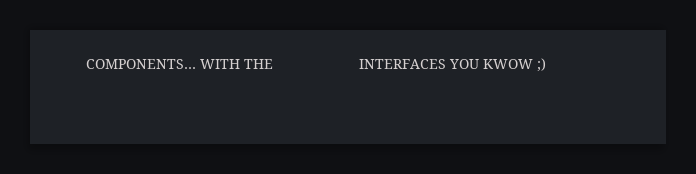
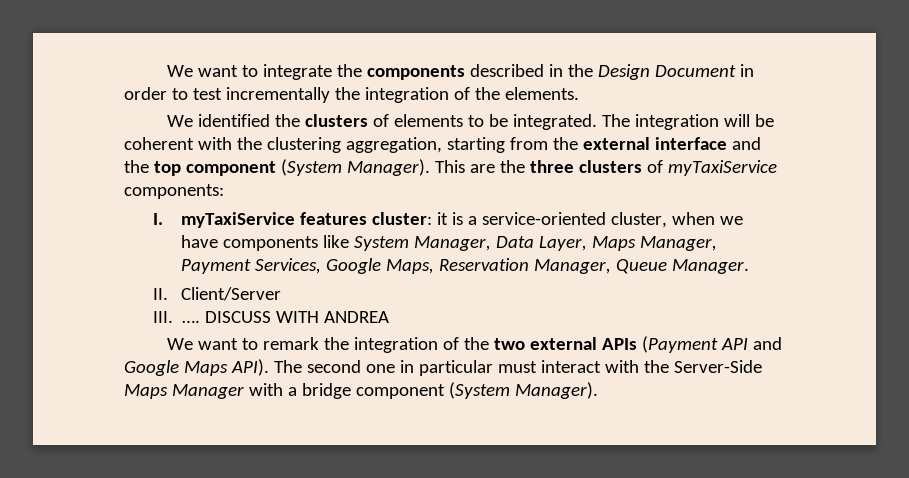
- COMPONENTS… WITH THE INTERFACES YOU KWOW ;)
+ We want to integrate the components described in the Design Document in order to test incrementally the integration of the elements.
+ We identified the clusters of elements to be integrated. The integration will be coherent with the clustering aggregation, starting from the external interface and the top component (System Manager). This are the three clusters of myTaxiService components:
+ I. myTaxiService features cluster: it is a service-oriented cluster, when we have components like System Manager, Data Layer, Maps Manager, Payment Services, Google Maps, Reservation Manager, Queue Manager.
+ II. Client/Server
+ III. …. DISCUSS WITH ANDREA
+ We want to remark the integration of the two external APIs (Payment API and Google Maps API). The second one in particular must interact with the Server-Side Maps Manager with a bridge component (System Manager).

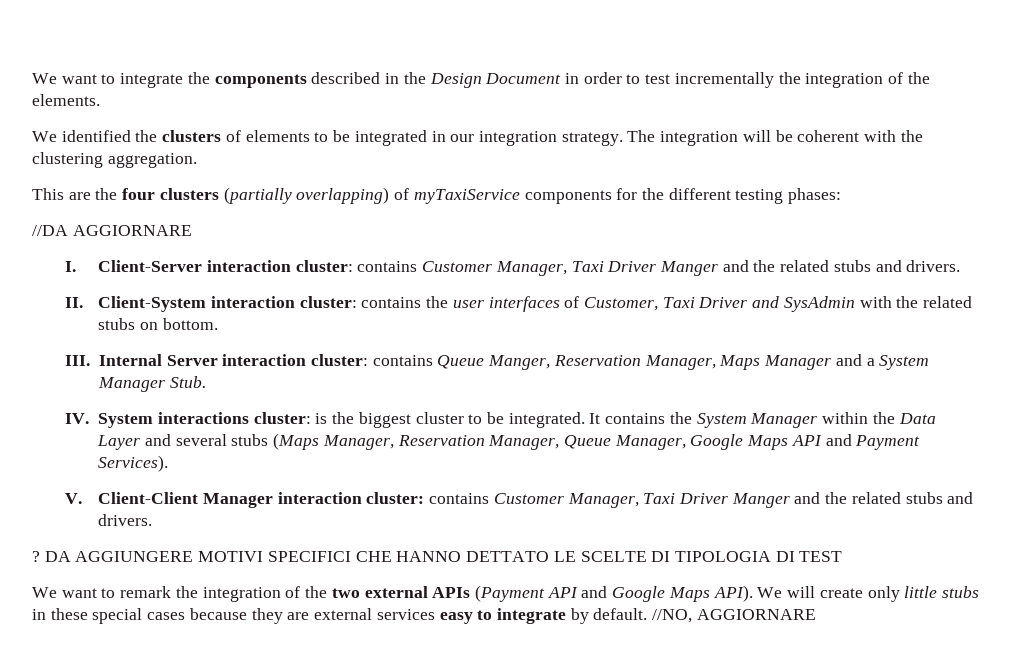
- We identified the clusters of elements to be integrated.
+ We identified the clusters of elements to be integrated in our integration strategy.
- The integration will be coherent with the clustering aggregation, starting from the external interface and the top component (System Manager). This are the three clusters of myTaxiService components:
- I. myTaxiService features cluster: it is a service-oriented cluster, when we have components like System Manager, Data Layer, Maps Manager, Payment Services, Google Maps, Reservation Manager, Queue Manager.
- II. Client/Server
- III. …. DISCUSS WITH ANDREA
+ The integration will be coherent with the clustering aggregation.
+ This are the four clusters (partially overlapping) of myTaxiService components for the different testing phases:
+ //DA AGGIORNARE
+ I. Client-Server interaction cluster: contains Customer Manager, Taxi Driver Manger and the related stubs and drivers.
+ II. Client-System interaction cluster: contains the user interfaces of Customer, Taxi Driver and SysAdmin with the related stubs on bottom.
+ III. Internal Server interaction cluster: contains Queue Manger, Reservation Manager, Maps Manager and a System Manager Stub.
+ IV. System interactions cluster: is the biggest cluster to be integrated. It contains the System Manager within the Data Layer and several stubs (Maps Manager, Reservation Manager, Queue Manager, Google Maps API and Payment Services).
+ V. Client-Client Manager interaction cluster: contains Customer Manager, Taxi Driver Manger and the related stubs and drivers.
+ ? DA AGGIUNGERE MOTIVI SPECIFICI CHE HANNO DETTATO LE SCELTE DI TIPOLOGIA DI TEST
- The second one in particular must interact with the Server-Side Maps Manager with a bridge component (System Manager).
+ We will create only little stubs in these special cases because they are external services easy to integrate by default. //NO, AGGIORNARE

